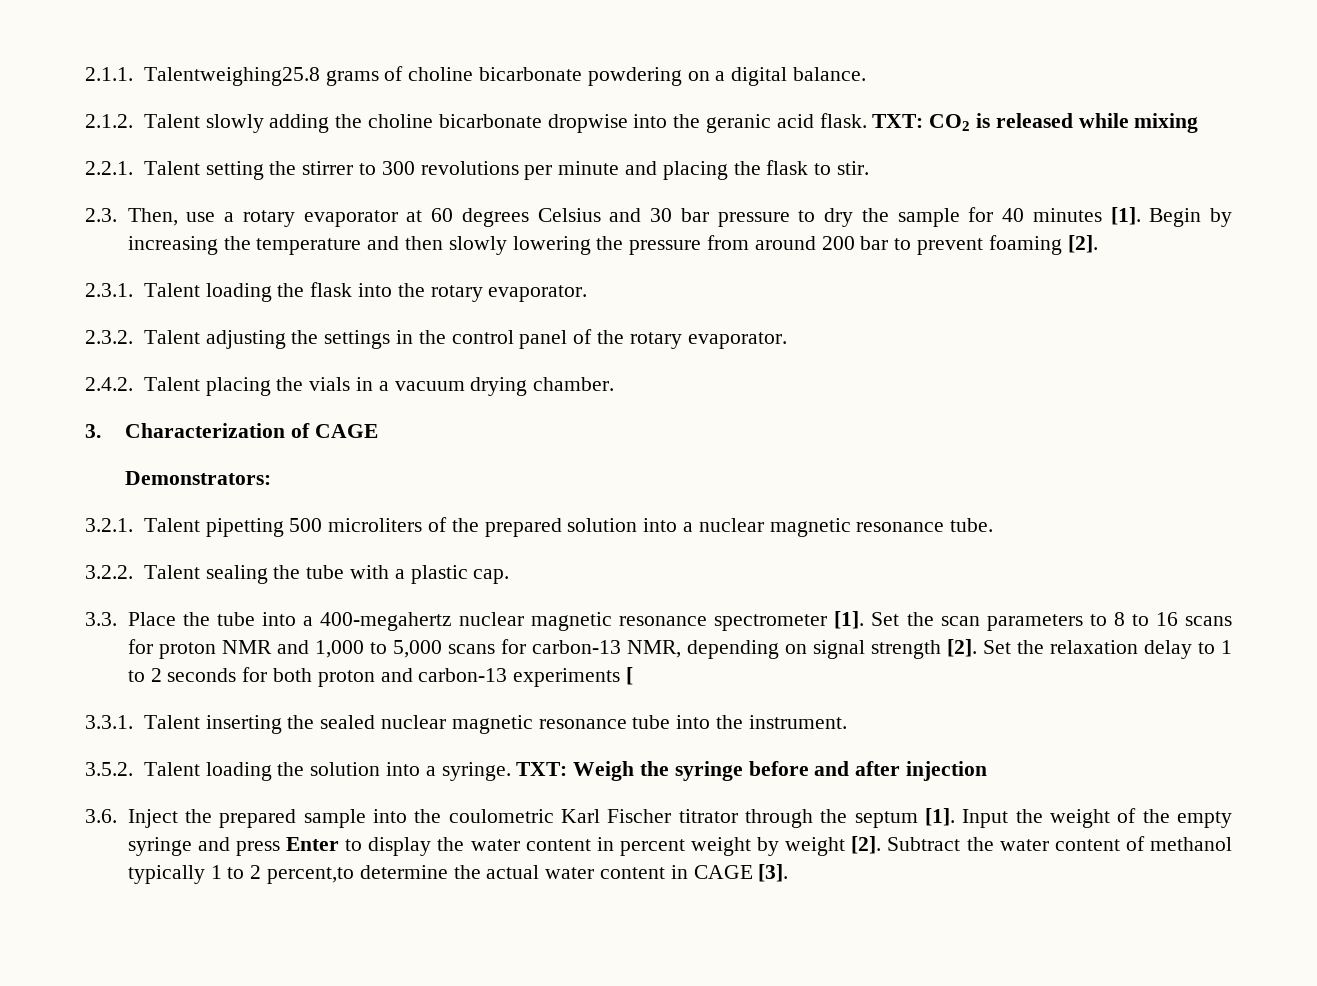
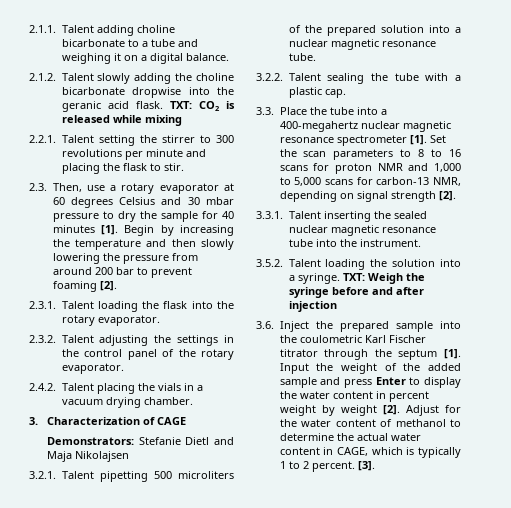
- 2.1.1. Talentweighing25.8 grams of choline bicarbonate powdering on a digital balance.
+ 2.1.1. Talent adding choline bicarbonate to a tube and weighing it on a digital balance.
- 2.3. Then, use a rotary evaporator at 60 degrees Celsius and 30 bar pressure to dry the sample for 40 minutes [1].
+ 2.3. Then, use a rotary evaporator at 60 degrees Celsius and 30 mbar pressure to dry the sample for 40 minutes [1].
- Demonstrators:
+ Demonstrators: Stefanie Dietl and Maja Nikolajsen
- Set the relaxation delay to 1 to 2 seconds for both proton and carbon-13 experiments [
- Input the weight of the empty syringe and press Enter to display the water content in percent weight by weight [2].
+ Input the weight of the added sample and press Enter to display the water content in percent weight by weight [2].
- Subtract the water content of methanol typically 1 to 2 percent,to determine the actual water content in CAGE [3].
+ Adjust for the water content of methanol to determine the actual water content in CAGE, which is typically 1 to 2 percent. [3].

